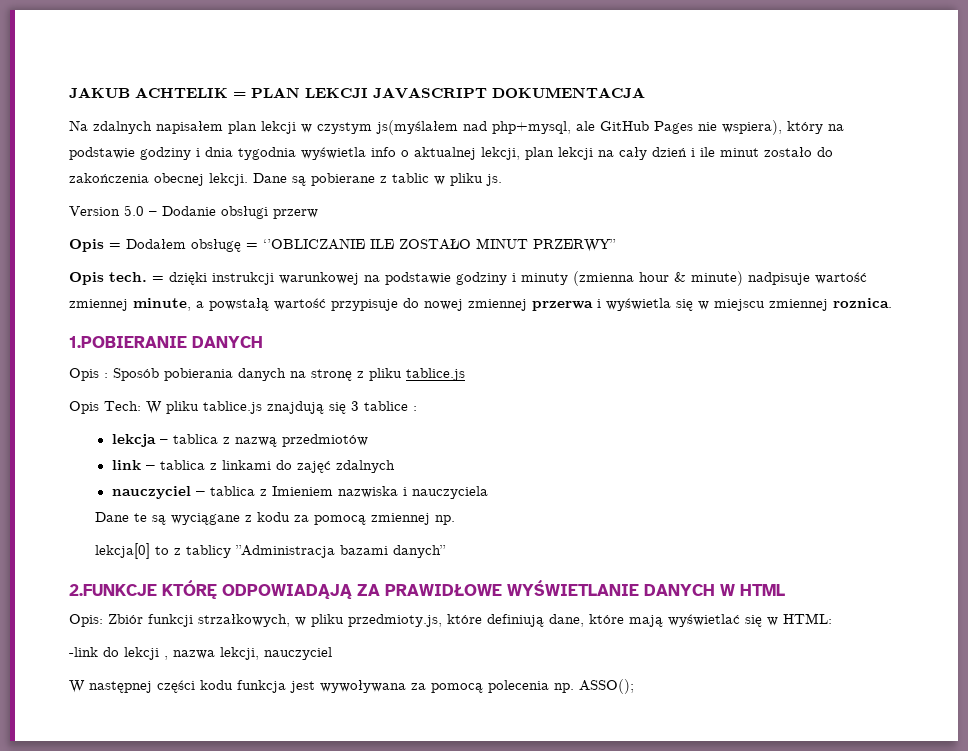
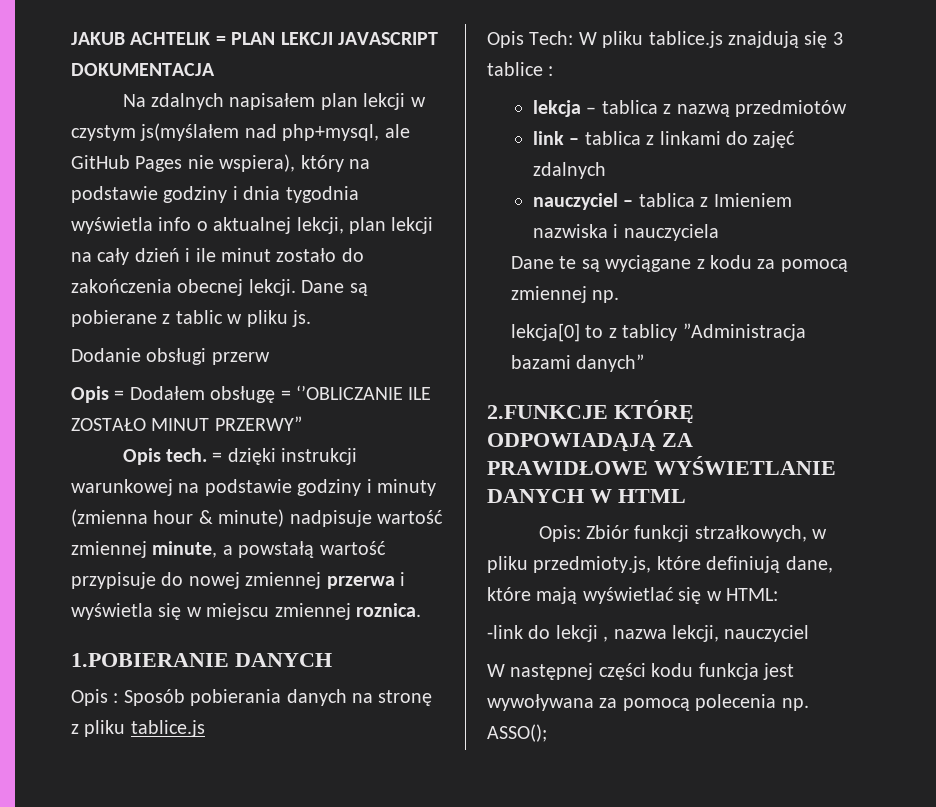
- Version 5.0 – Dodanie obsługi przerw
+ Dodanie obsługi przerw

